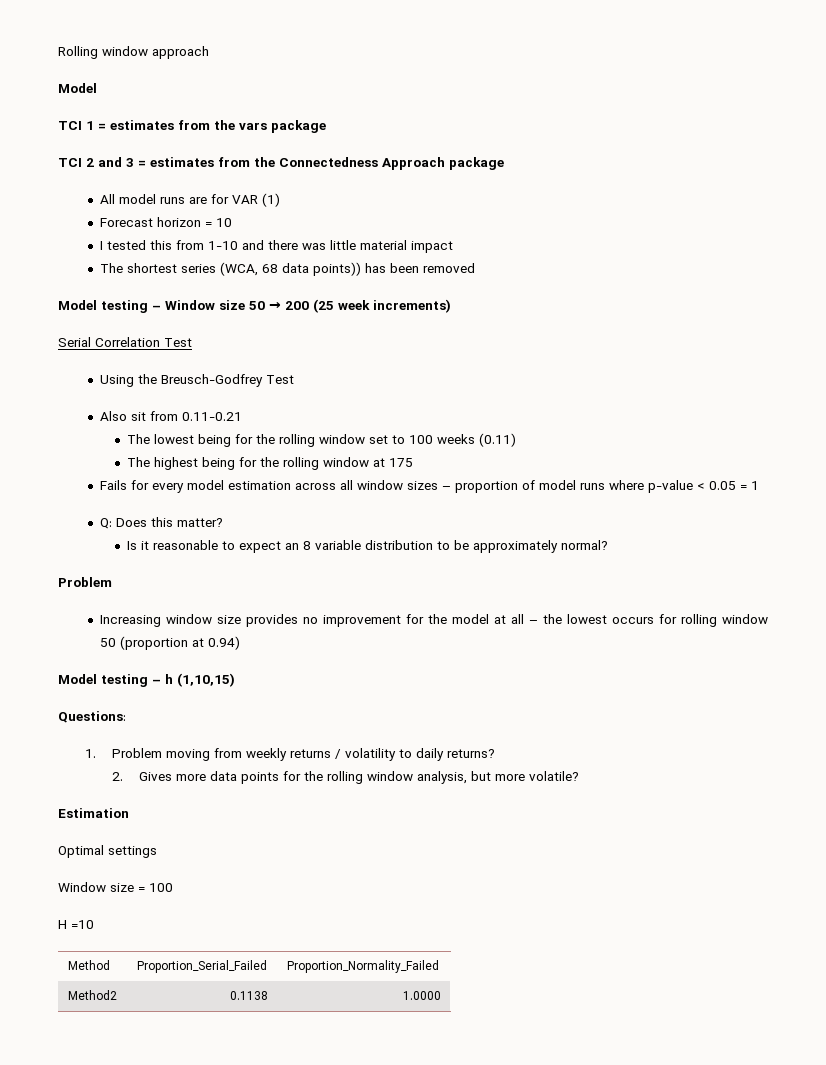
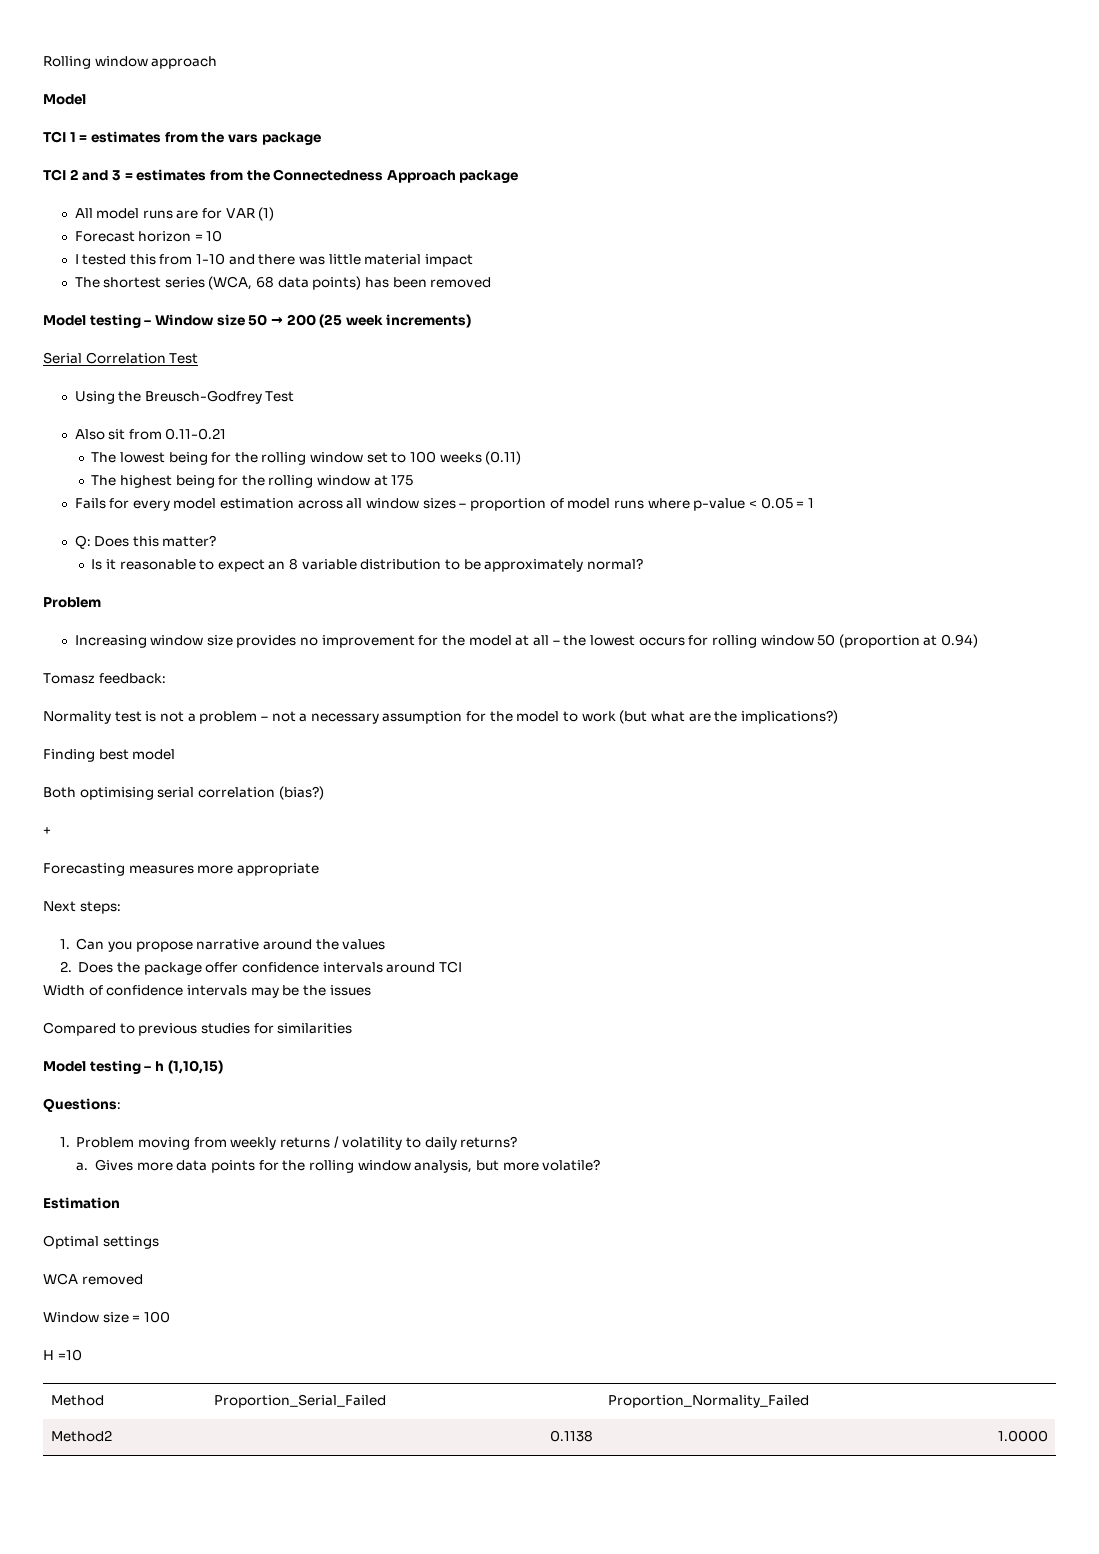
- The shortest series (WCA, 68 data points)) has been removed
+ The shortest series (WCA, 68 data points) has been removed
+ Tomasz feedback:
+ Normality test is not a problem – not a necessary assumption for the model to work (but what are the implications?)
+ Finding best model
+ Both optimising serial correlation (bias?)
+ +
+ Forecasting measures more appropriate
+ Next steps:
+ 1. Can you propose narrative around the values
+ 2. Does the package offer confidence intervals around TCI
+ Width of confidence intervals may be the issues
+ Compared to previous studies for similarities
- 2. Gives more data points for the rolling window analysis, but more volatile?
+ a. Gives more data points for the rolling window analysis, but more volatile?
+ WCA removed

